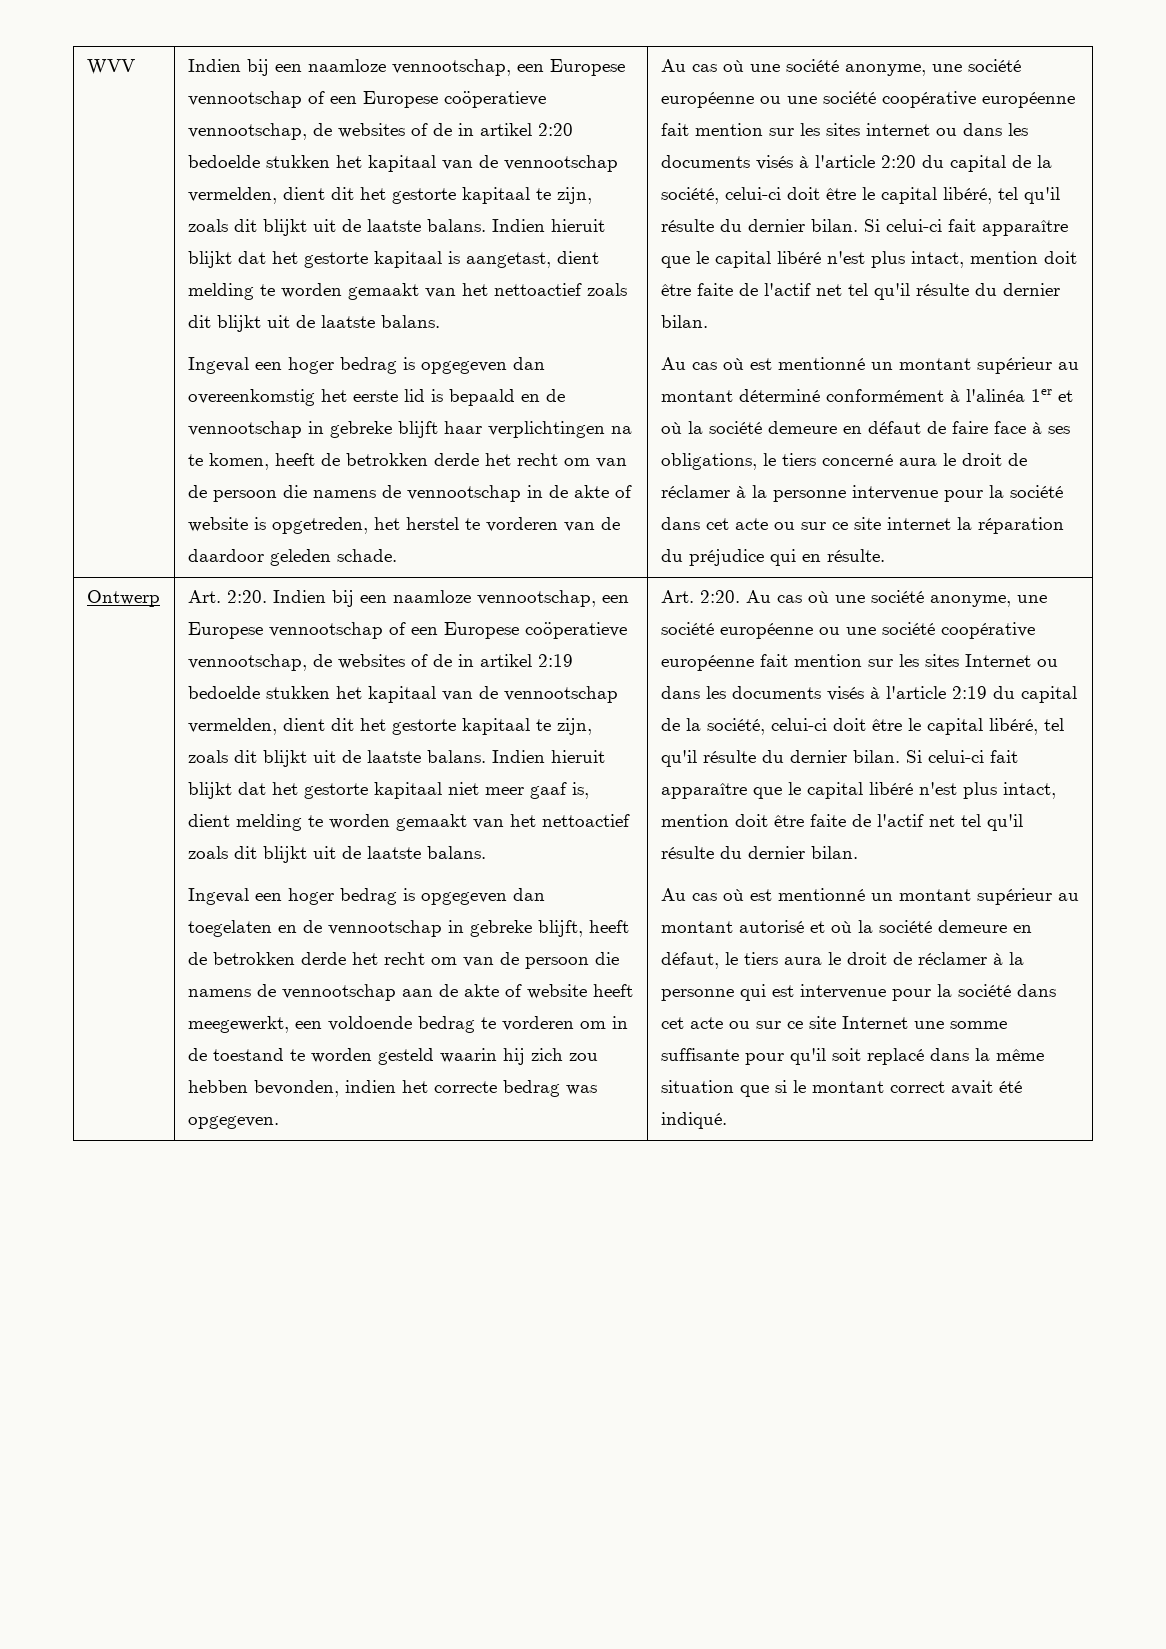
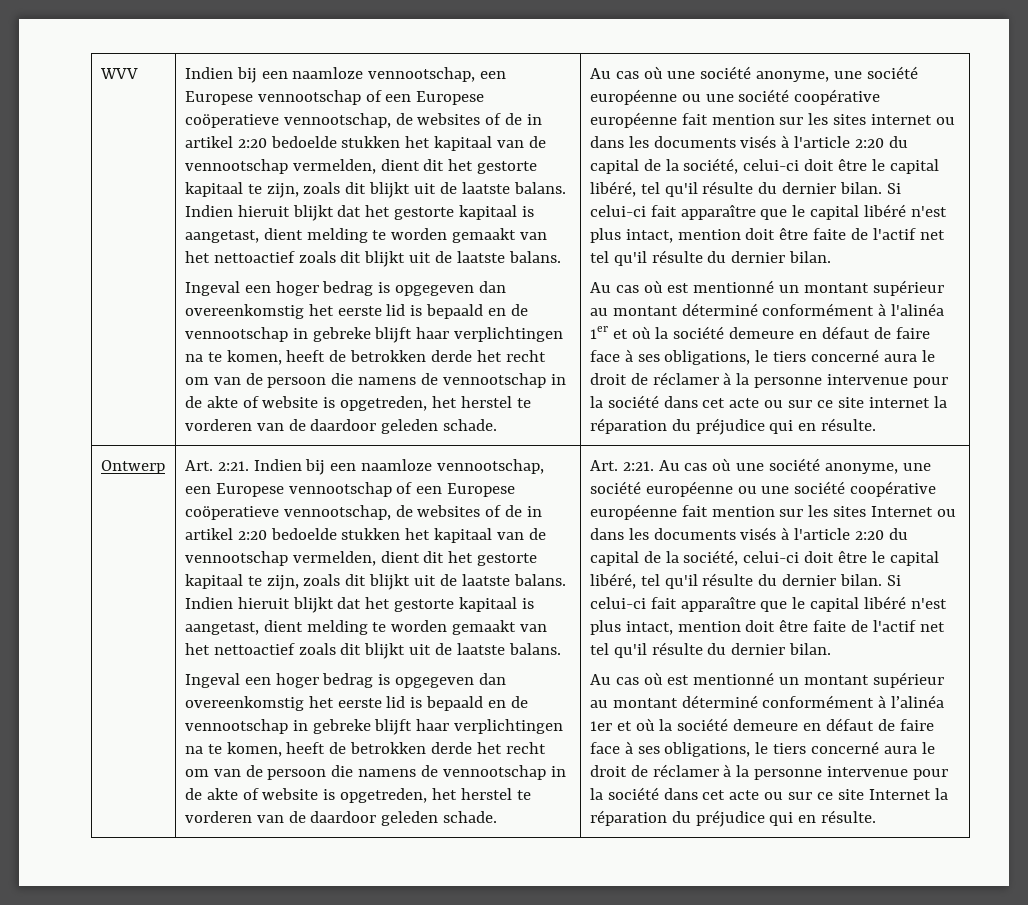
- Ontwerp | Art. 2:20. Indien bij een naamloze vennootschap, een Europese vennootschap of een Europese coöperatieve vennootschap, de websites of de in artikel 2:19 bedoelde stukken het kapitaal van de vennootschap vermelden, dient dit het gestorte kapitaal te zijn, zoals dit blijkt uit de laatste balans. Indien hieruit blijkt dat het gestorte kapitaal niet meer gaaf is, dient melding te worden gemaakt van het nettoactief zoals dit blijkt uit de laatste balans.
+ Ontwerp | Art. 2:21. Indien bij een naamloze vennootschap, een Europese vennootschap of een Europese coöperatieve vennootschap, de websites of de in artikel 2:20 bedoelde stukken het kapitaal van de vennootschap vermelden, dient dit het gestorte kapitaal te zijn, zoals dit blijkt uit de laatste balans. Indien hieruit blijkt dat het gestorte kapitaal is aangetast, dient melding te worden gemaakt van het nettoactief zoals dit blijkt uit de laatste balans.
- Ingeval een hoger bedrag is opgegeven dan toegelaten en de vennootschap in gebreke blijft, heeft de betrokken derde het recht om van de persoon die namens de vennootschap aan de akte of website heeft meegewerkt, een voldoende bedrag te vorderen om in de toestand te worden gesteld waarin hij zich zou hebben bevonden, indien het correcte bedrag was opgegeven. | Art. 2:20.
+ Ingeval een hoger bedrag is opgegeven dan overeenkomstig het eerste lid is bepaald en de vennootschap in gebreke blijft haar verplichtingen na te komen, heeft de betrokken derde het recht om van de persoon die namens de vennootschap in de akte of website is opgetreden, het herstel te vorderen van de daardoor geleden schade. | Art. 2:21.
- Au cas où une société anonyme, une société européenne ou une société coopérative européenne fait mention sur les sites Internet ou dans les documents visés à l'article 2:19 du capital de la société, celui-ci doit être le capital libéré, tel qu'il résulte du dernier bilan.
+ Au cas où une société anonyme, une société européenne ou une société coopérative européenne fait mention sur les sites Internet ou dans les documents visés à l'article 2:20 du capital de la société, celui-ci doit être le capital libéré, tel qu'il résulte du dernier bilan.
- Au cas où est mentionné un montant supérieur au montant autorisé et où la société demeure en défaut, le tiers aura le droit de réclamer à la personne qui est intervenue pour la société dans cet acte ou sur ce site Internet une somme suffisante pour qu'il soit replacé dans la même situation que si le montant correct avait été indiqué.
+ Au cas où est mentionné un montant supérieur au montant déterminé conformément à l’alinéa 1er et où la société demeure en défaut de faire face à ses obligations, le tiers concerné aura le droit de réclamer à la personne intervenue pour la société dans cet acte ou sur ce site Internet la réparation du préjudice qui en résulte.

